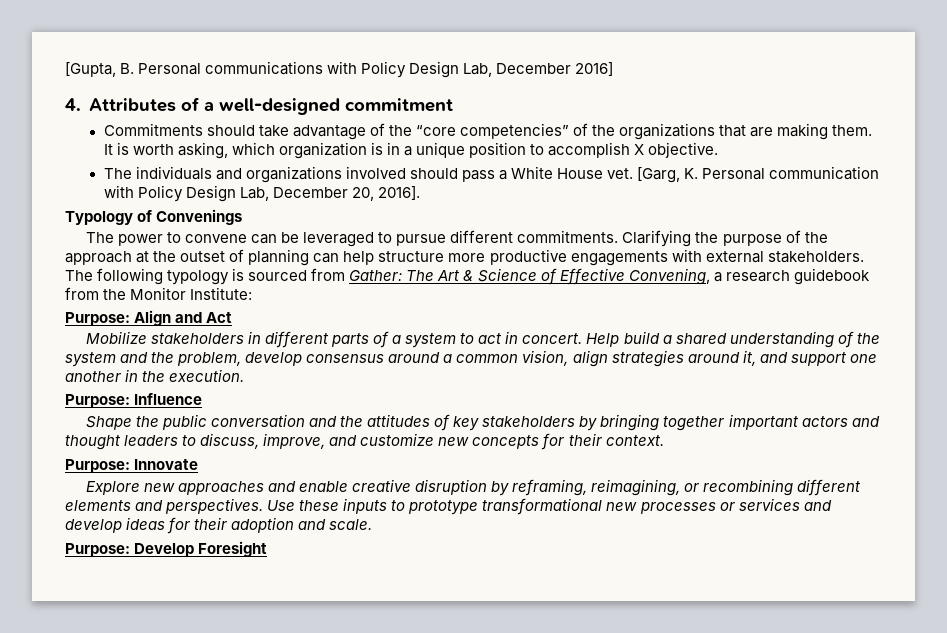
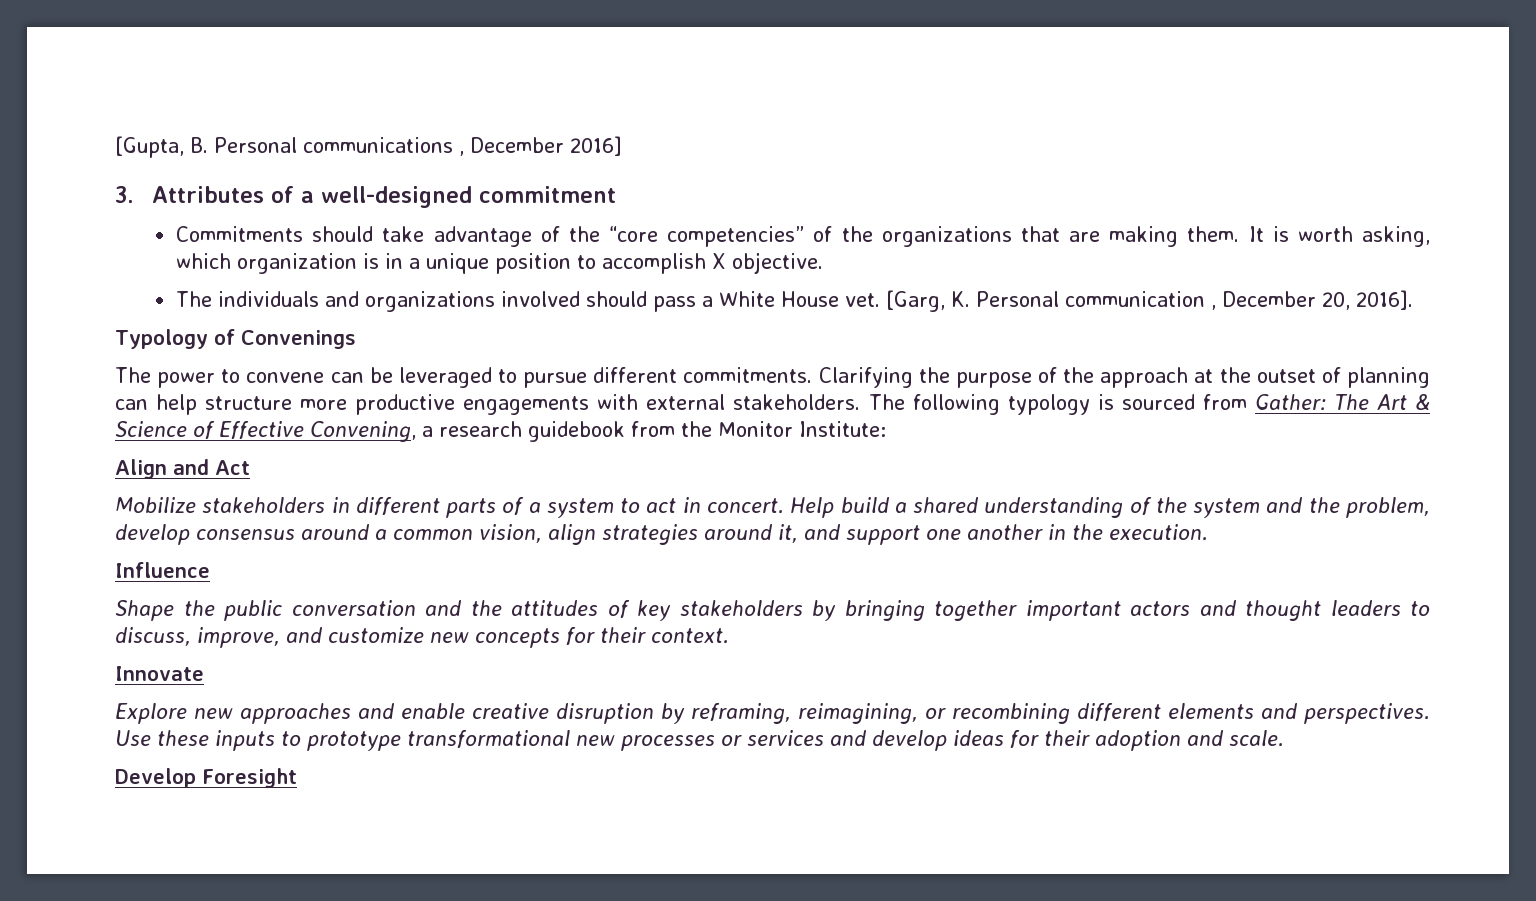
- [Gupta, B. Personal communications with Policy Design Lab, December 2016]
+ [Gupta, B. Personal communications , December 2016]
- 4. Attributes of a well-designed commitment
+ 3. Attributes of a well-designed commitment
- [Garg, K. Personal communication with Policy Design Lab, December 20, 2016].
+ [Garg, K. Personal communication , December 20, 2016].
- Purpose: Align and Act
+ Align and Act
- Purpose: Influence
+ Influence
- Purpose: Innovate
+ Innovate
- Purpose: Develop Foresight
+ Develop Foresight

